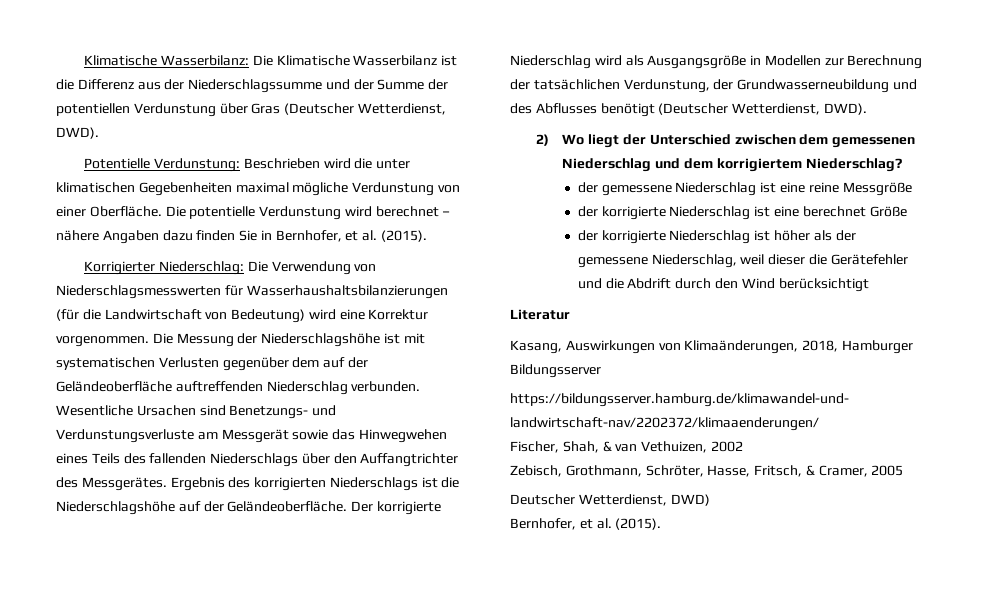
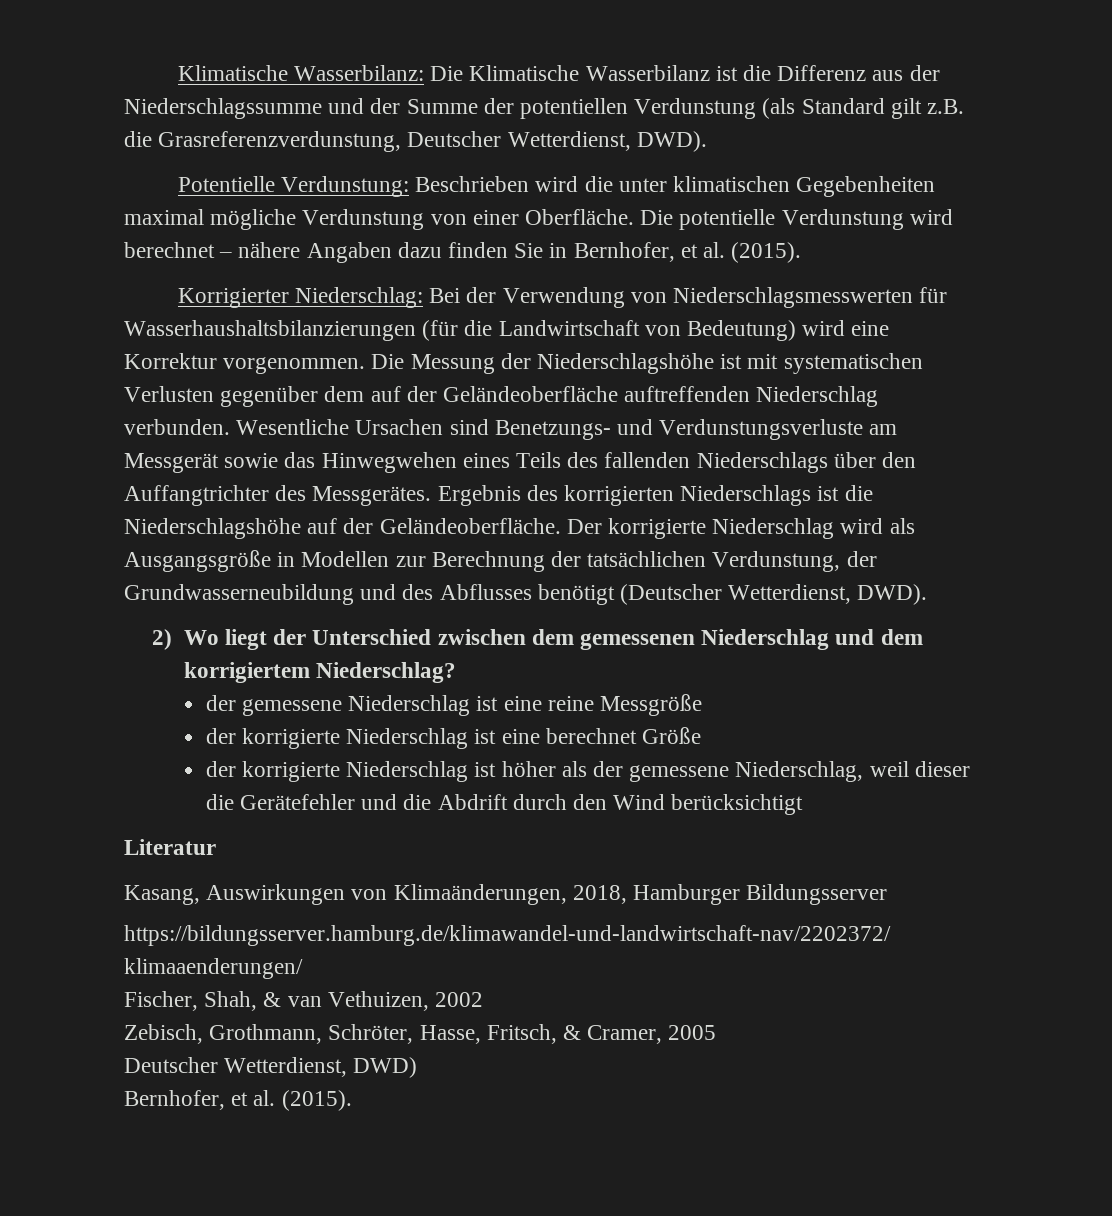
- Klimatische Wasserbilanz: Die Klimatische Wasserbilanz ist die Differenz aus der Niederschlagssumme und der Summe der potentiellen Verdunstung über Gras (Deutscher Wetterdienst, DWD).
+ Klimatische Wasserbilanz: Die Klimatische Wasserbilanz ist die Differenz aus der Niederschlagssumme und der Summe der potentiellen Verdunstung (als Standard gilt z.B. die Grasreferenzverdunstung, Deutscher Wetterdienst, DWD).
- Korrigierter Niederschlag: Die Verwendung von Niederschlagsmesswerten für Wasserhaushaltsbilanzierungen (für die Landwirtschaft von Bedeutung) wird eine Korrektur vorgenommen.
+ Korrigierter Niederschlag: Bei der Verwendung von Niederschlagsmesswerten für Wasserhaushaltsbilanzierungen (für die Landwirtschaft von Bedeutung) wird eine Korrektur vorgenommen.

